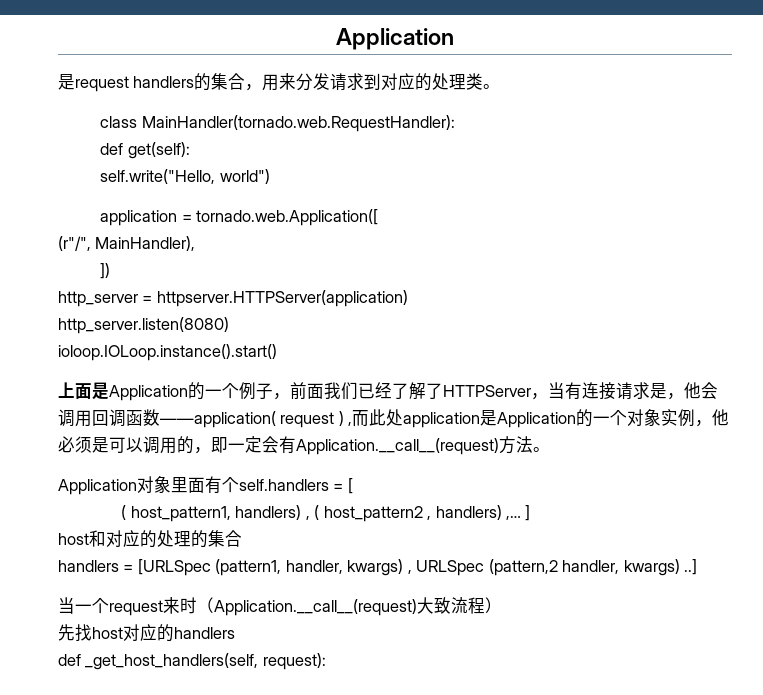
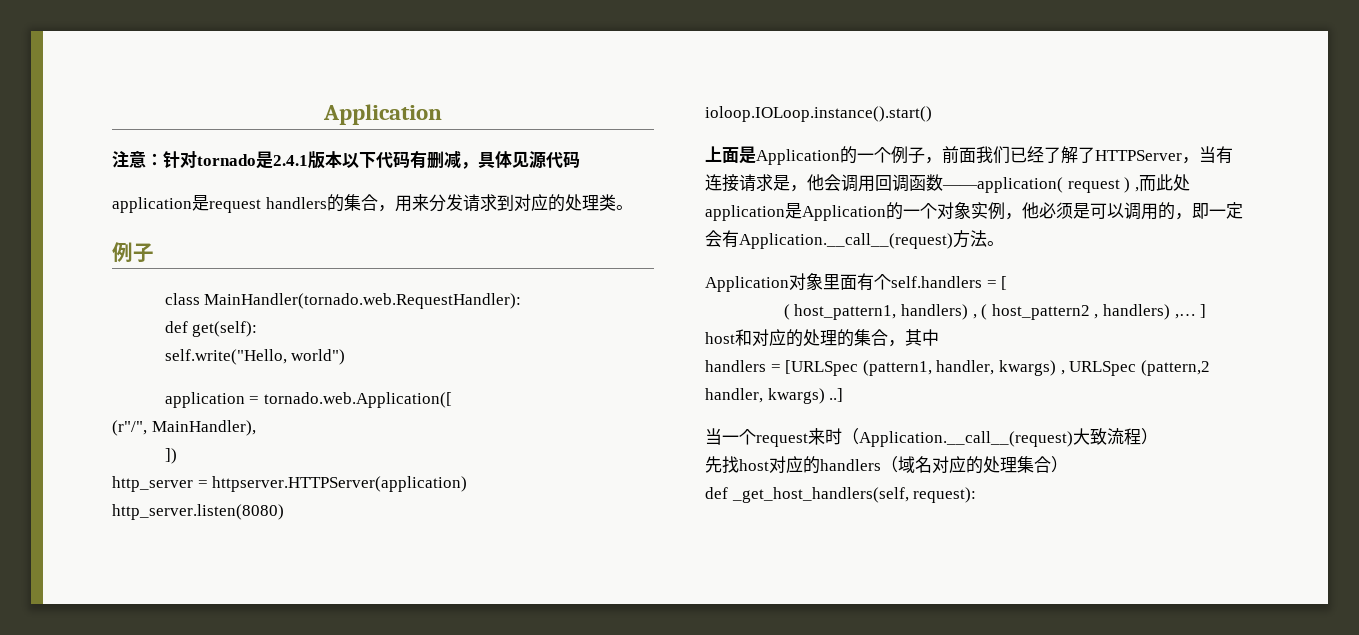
- 是request handlers的集合，用来分发请求到对应的处理类。
+ 注意：针对tornado是2.4.1版本以下代码有删减，具体见源代码
+ application是request handlers的集合，用来分发请求到对应的处理类。
+ 例子
- host和对应的处理的集合
+ host和对应的处理的集合，其中
- 先找host对应的handlers
+ 先找host对应的handlers（域名对应的处理集合）

